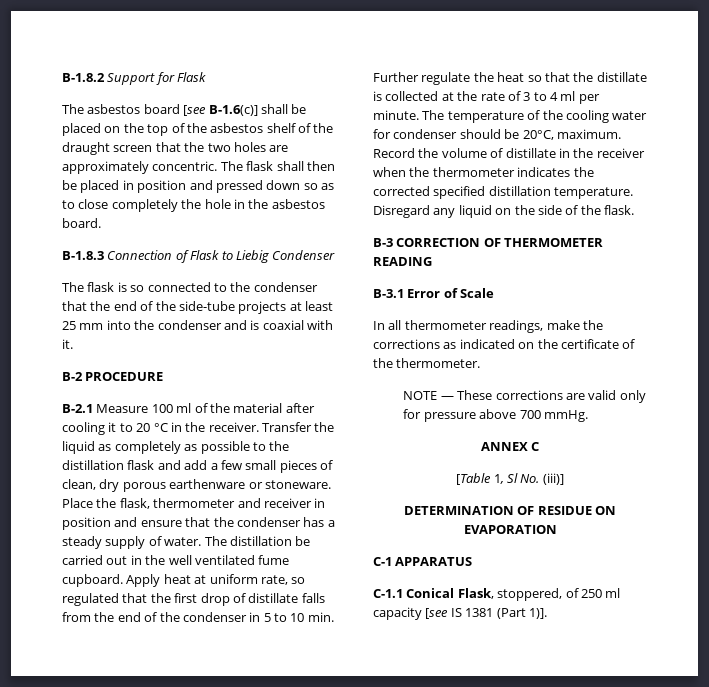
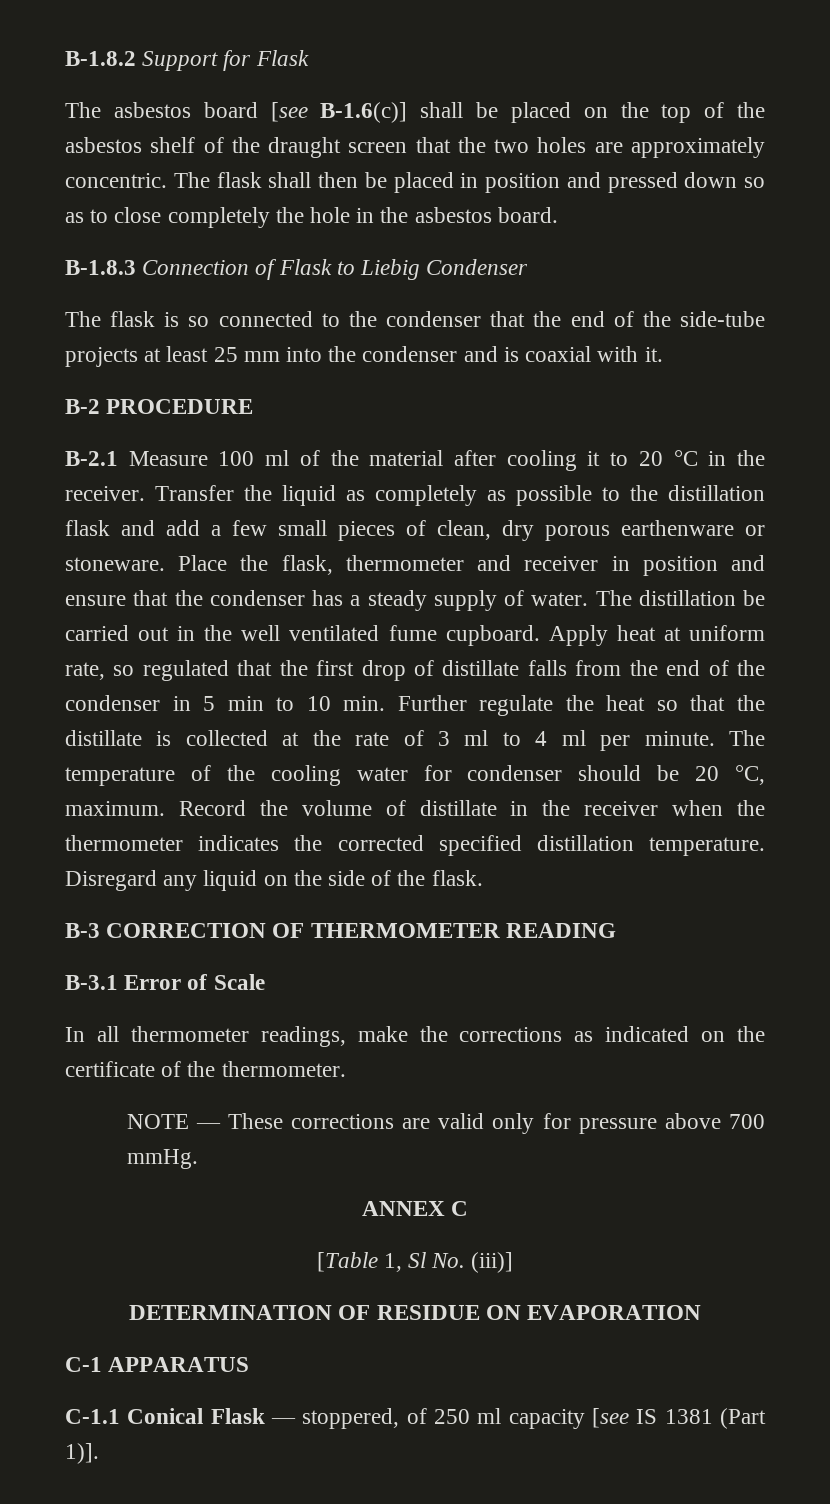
- Apply heat at uniform rate, so regulated that the first drop of distillate falls from the end of the condenser in 5 to 10 min. Further regulate the heat so that the distillate is collected at the rate of 3 to 4 ml per minute.
+ Apply heat at uniform rate, so regulated that the first drop of distillate falls from the end of the condenser in 5 min to 10 min. Further regulate the heat so that the distillate is collected at the rate of 3 ml to 4 ml per minute.
- The temperature of the cooling water for condenser should be 20°C, maximum.
+ The temperature of the cooling water for condenser should be 20 °C, maximum.
- C-1.1 Conical Flask, stoppered, of 250 ml capacity [see IS 1381 (Part 1)].
+ C-1.1 Conical Flask — stoppered, of 250 ml capacity [see IS 1381 (Part 1)].

